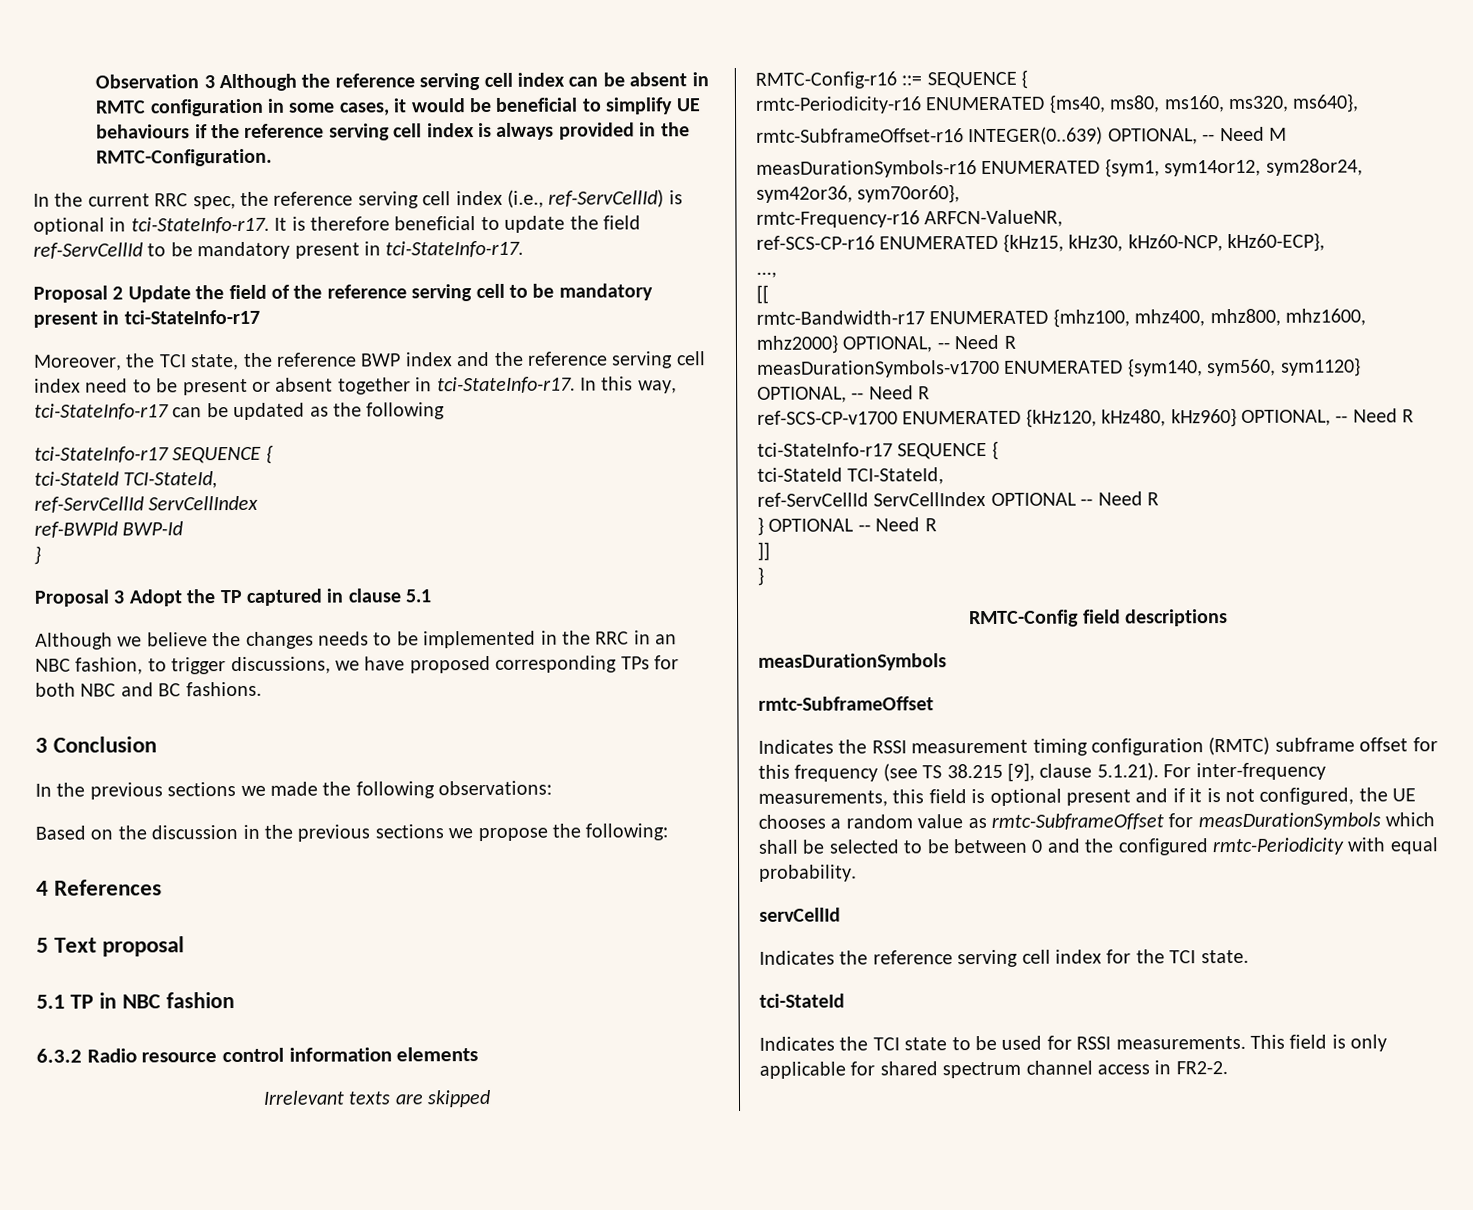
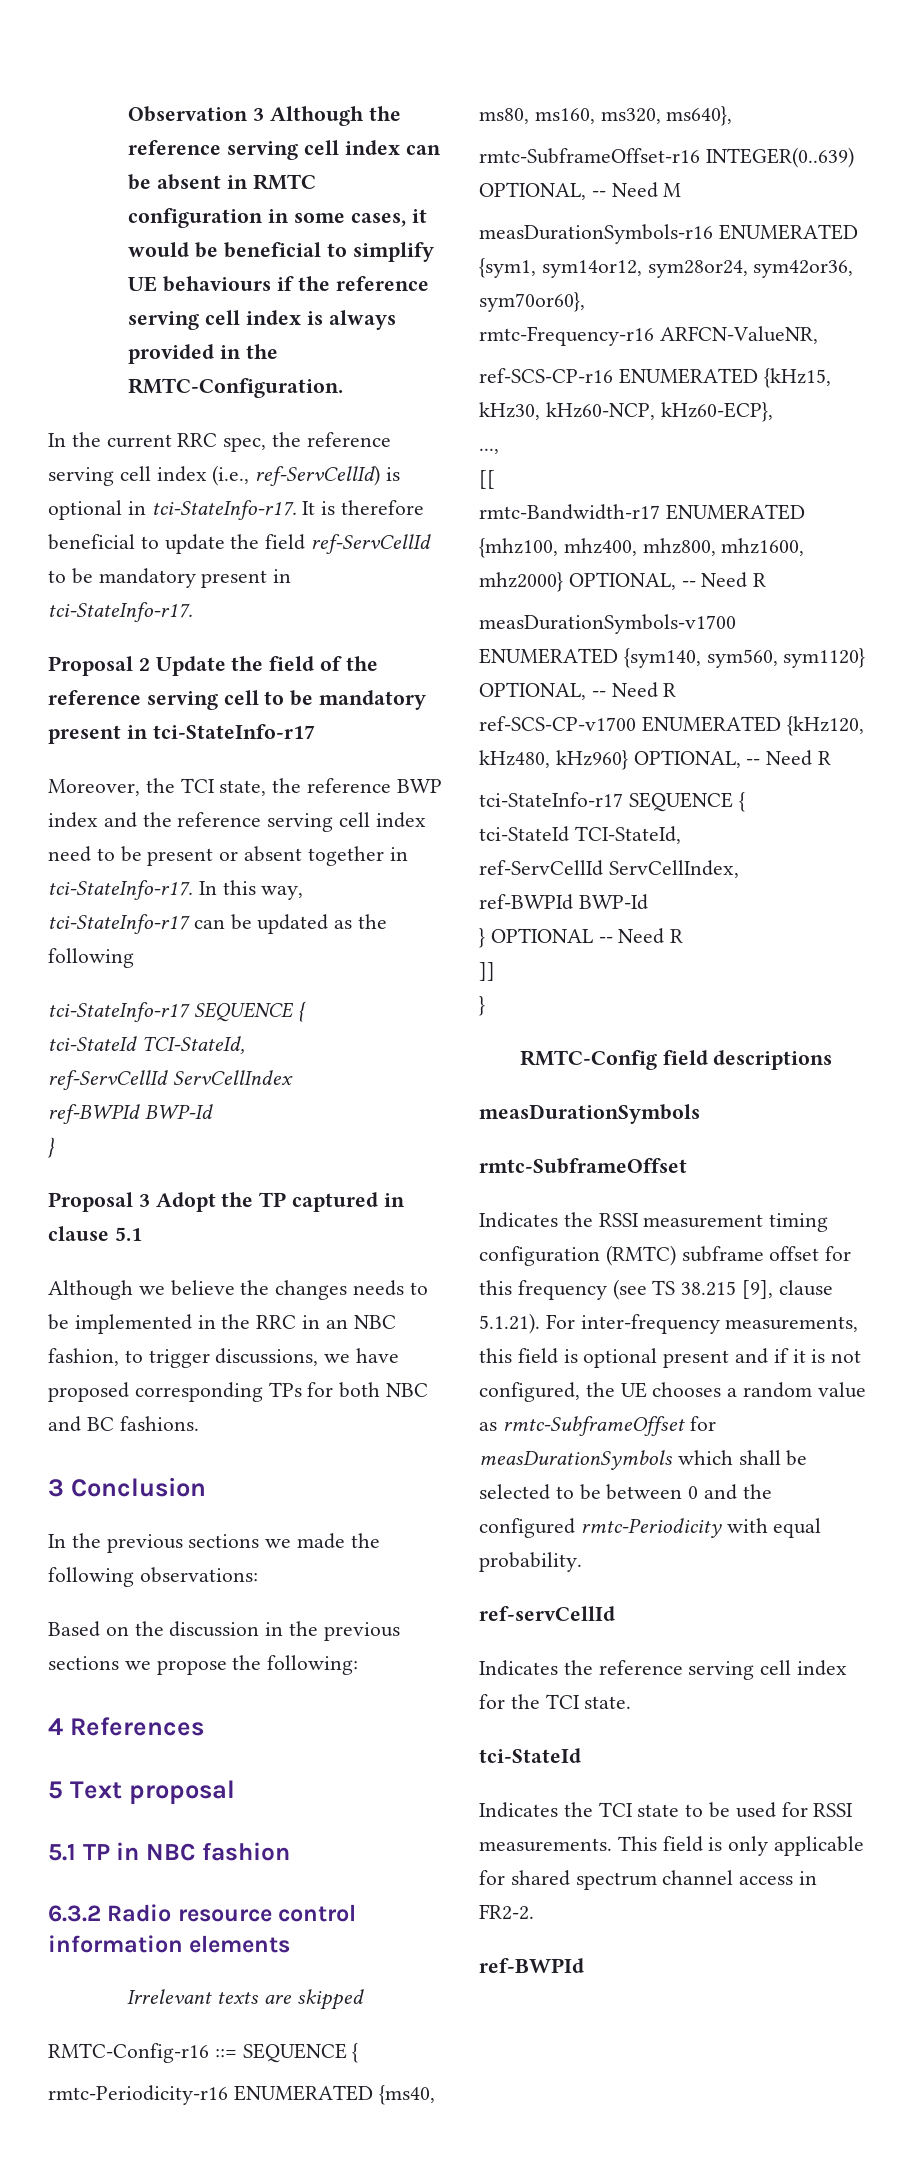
- ref-ServCellId ServCellIndex OPTIONAL -- Need R
+ ref-ServCellId ServCellIndex,
+ ref-BWPId BWP-Id
- servCellId
+ ref-servCellId
  This field is only applicable for shared spectrum channel access in FR2-2.
+ ref-BWPId

